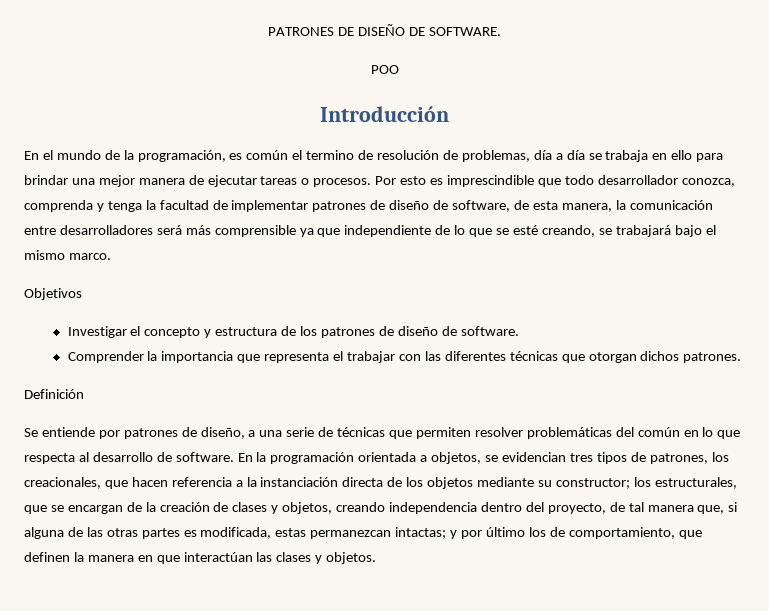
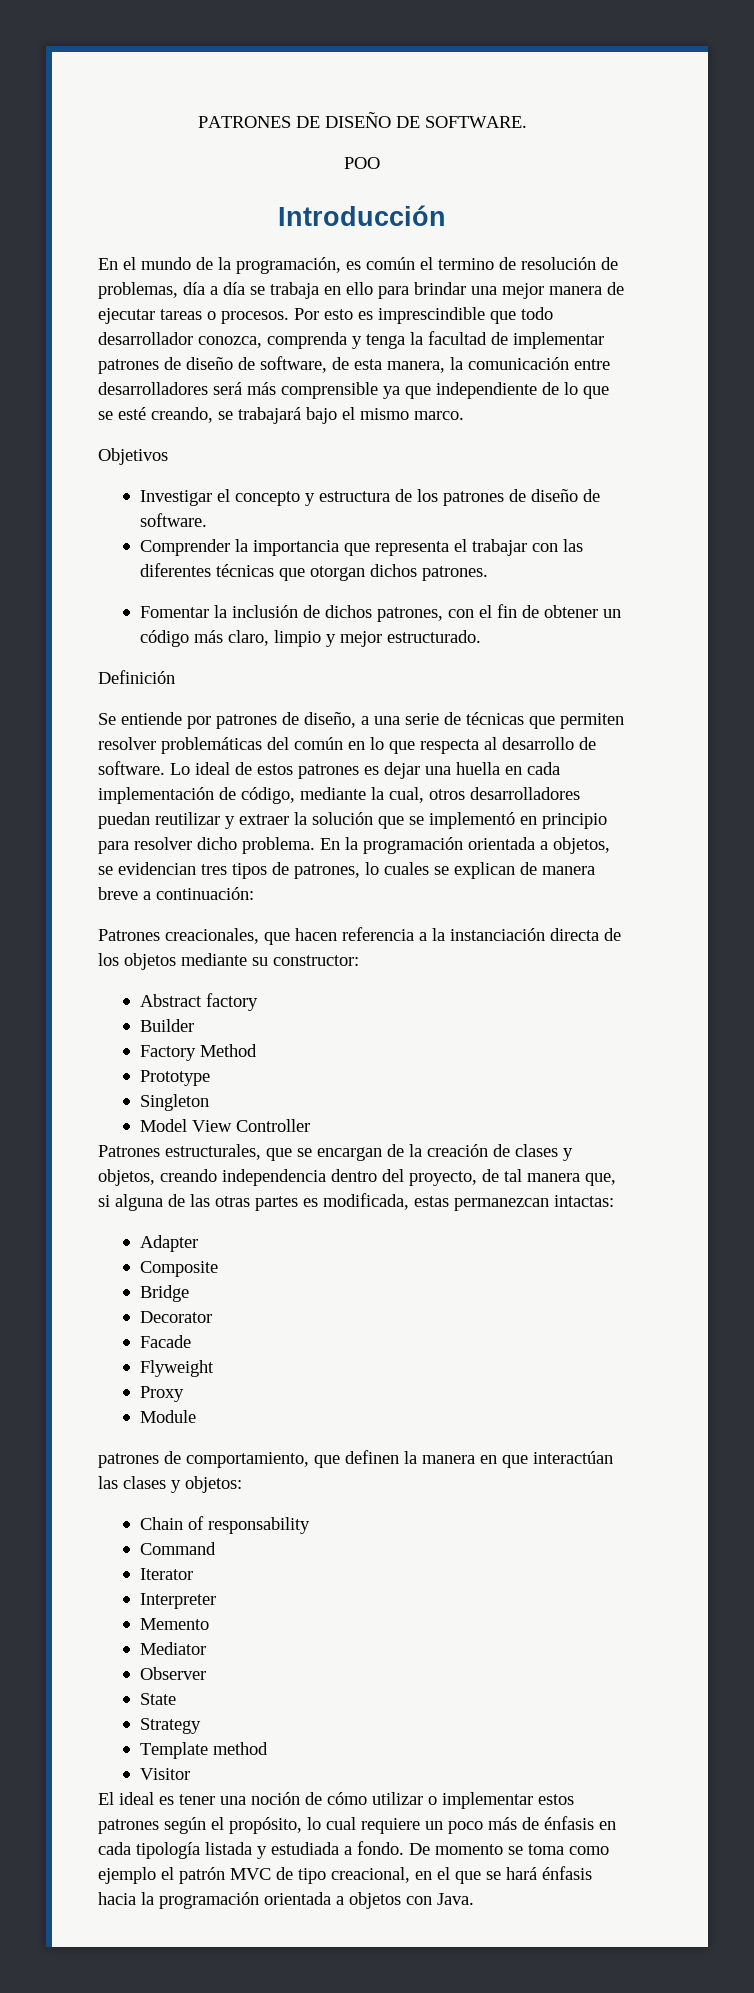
+ Fomentar la inclusión de dichos patrones, con el fin de obtener un código más claro, limpio y mejor estructurado.
+ Lo ideal de estos patrones es dejar una huella en cada implementación de código, mediante la cual, otros desarrolladores puedan reutilizar y extraer la solución que se implementó en principio para resolver dicho problema.
- En la programación orientada a objetos, se evidencian tres tipos de patrones, los creacionales, que hacen referencia a la instanciación directa de los objetos mediante su constructor; los estructurales, que se encargan de la creación de clases y objetos, creando independencia dentro del proyecto, de tal manera que, si alguna de las otras partes es modificada, estas permanezcan intactas; y por último los de comportamiento, que definen la manera en que interactúan las clases y objetos.
+ En la programación orientada a objetos, se evidencian tres tipos de patrones, lo cuales se explican de manera breve a continuación:
+ Patrones creacionales, que hacen referencia a la instanciación directa de los objetos mediante su constructor:
+ Abstract factory
+ Builder
+ Factory Method
+ Prototype
+ Singleton
+ Model View Controller
+ Patrones estructurales, que se encargan de la creación de clases y objetos, creando independencia dentro del proyecto, de tal manera que, si alguna de las otras partes es modificada, estas permanezcan intactas:
+ Adapter
+ Composite
+ Bridge
+ Decorator
+ Facade
+ Flyweight
+ Proxy
+ Module
+ patrones de comportamiento, que definen la manera en que interactúan las clases y objetos:
+ Chain of responsability
+ Command
+ Iterator
+ Interpreter
+ Memento
+ Mediator
+ Observer
+ State
+ Strategy
+ Template method
+ Visitor
+ El ideal es tener una noción de cómo utilizar o implementar estos patrones según el propósito, lo cual requiere un poco más de énfasis en cada tipología listada y estudiada a fondo. De momento se toma como ejemplo el patrón MVC de tipo creacional, en el que se hará énfasis hacia la programación orientada a objetos con Java.

